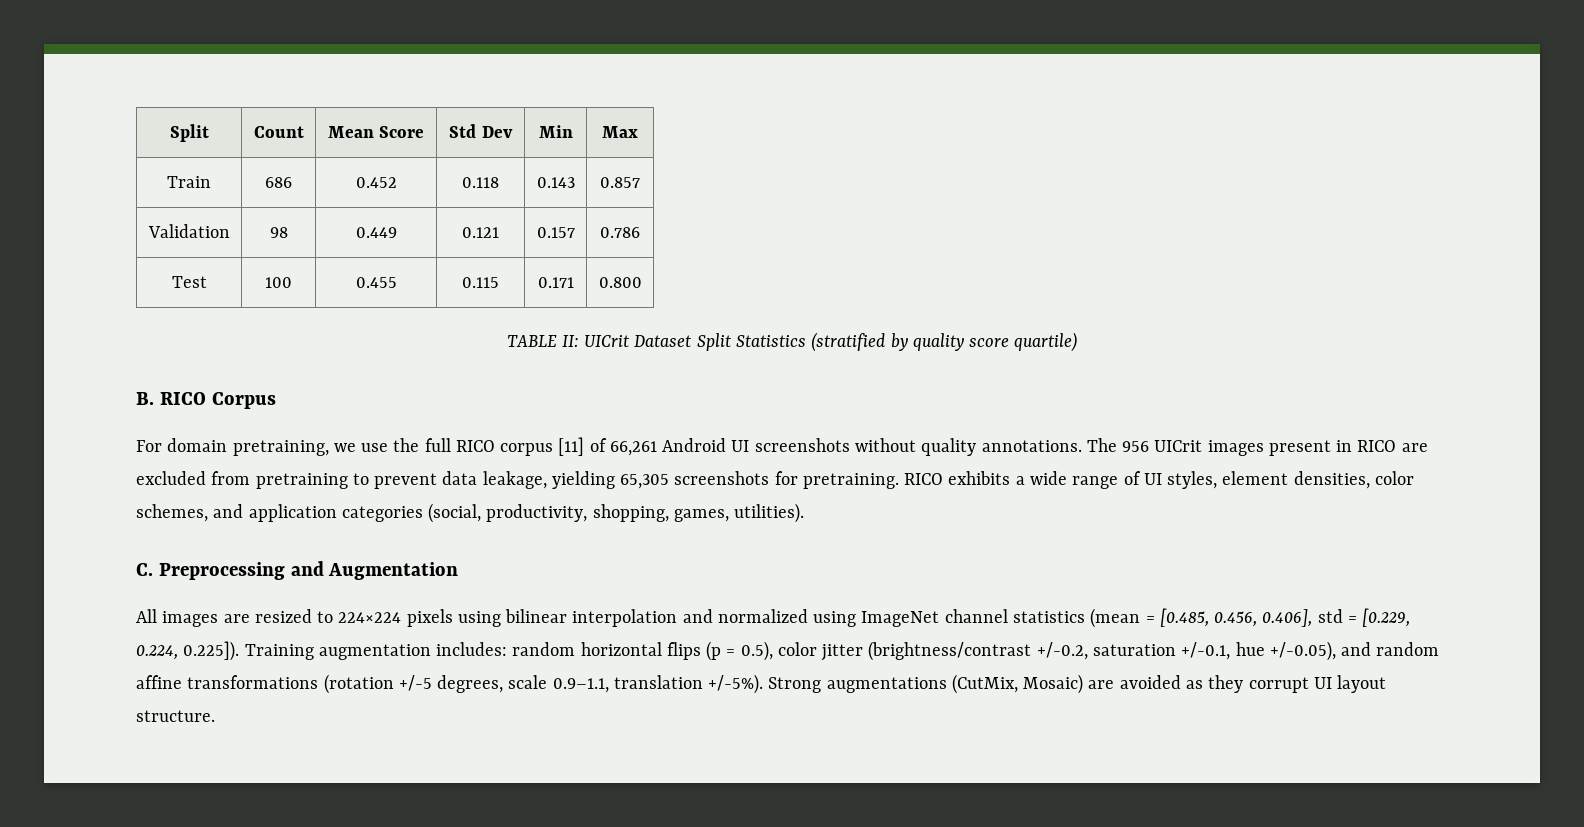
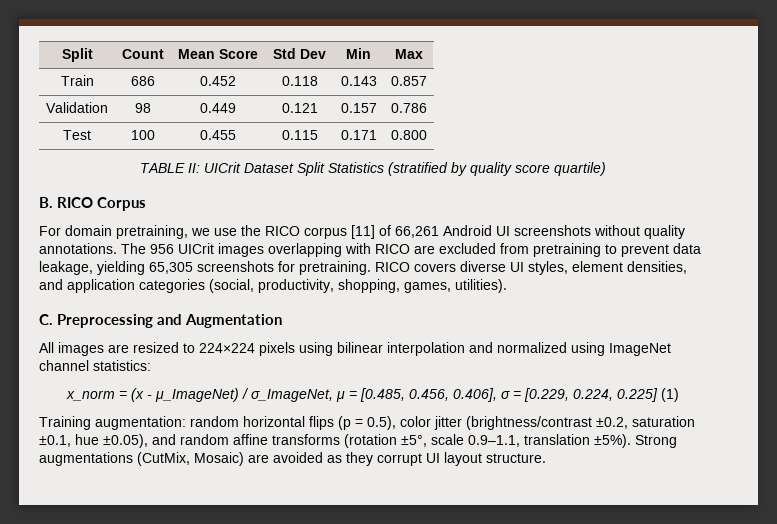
- For domain pretraining, we use the full RICO corpus [11] of 66,261 Android UI screenshots without quality annotations.
+ For domain pretraining, we use the RICO corpus [11] of 66,261 Android UI screenshots without quality annotations.
- The 956 UICrit images present in RICO are excluded from pretraining to prevent data leakage, yielding 65,305 screenshots for pretraining.
+ The 956 UICrit images overlapping with RICO are excluded from pretraining to prevent data leakage, yielding 65,305 screenshots for pretraining.
- RICO exhibits a wide range of UI styles, element densities, color schemes, and application categories (social, productivity, shopping, games, utilities).
+ RICO covers diverse UI styles, element densities, and application categories (social, productivity, shopping, games, utilities).
- All images are resized to 224×224 pixels using bilinear interpolation and normalized using ImageNet channel statistics (mean = [0.485, 0.456, 0.406], std = [0.229, 0.224, 0.225]). Training augmentation includes: random horizontal flips (p = 0.5), color jitter (brightness/contrast +/-0.2, saturation +/-0.1, hue +/-0.05), and random affine transformations (rotation +/-5 degrees, scale 0.9–1.1, translation +/-5%).
+ All images are resized to 224×224 pixels using bilinear interpolation and normalized using ImageNet channel statistics:
+ x_norm = (x - μ_ImageNet) / σ_ImageNet, μ = [0.485, 0.456, 0.406], σ = [0.229, 0.224, 0.225] (1)
+ Training augmentation: random horizontal flips (p = 0.5), color jitter (brightness/contrast ±0.2, saturation ±0.1, hue ±0.05), and random affine transforms (rotation ±5°, scale 0.9–1.1, translation ±5%).

